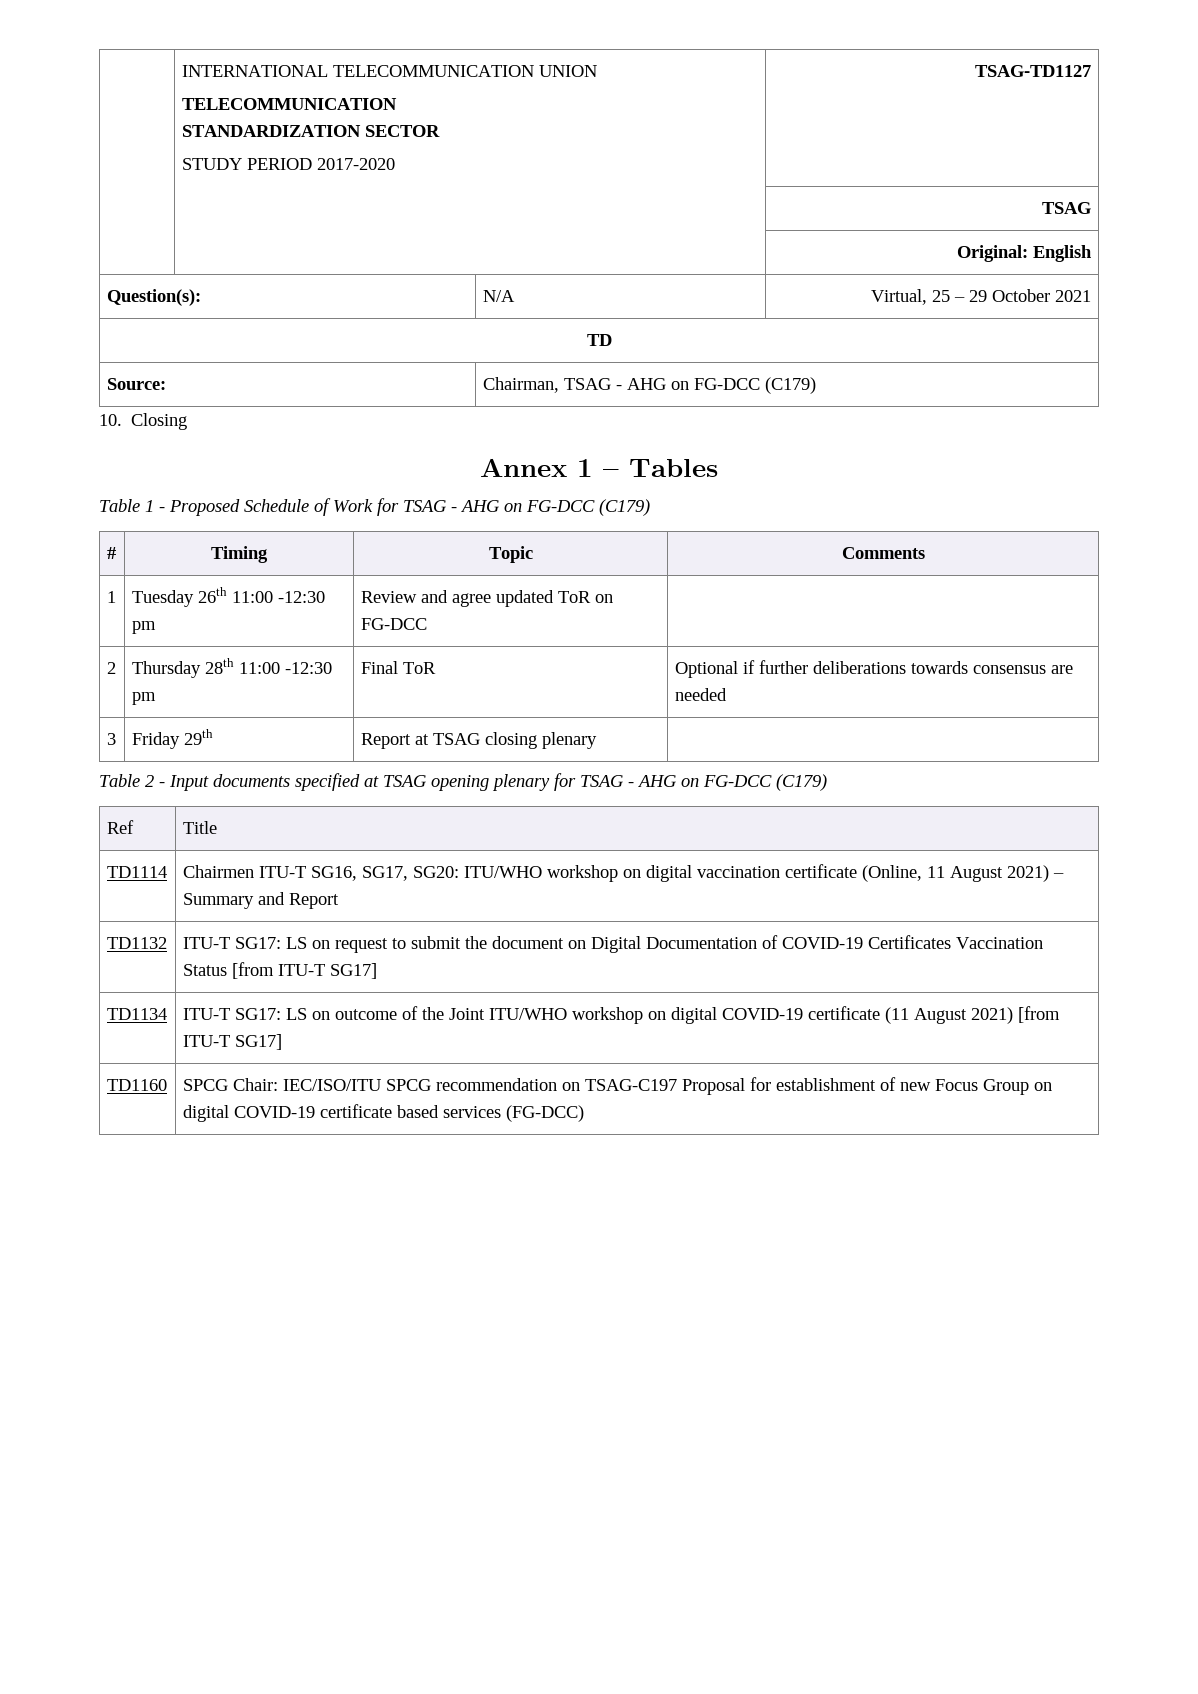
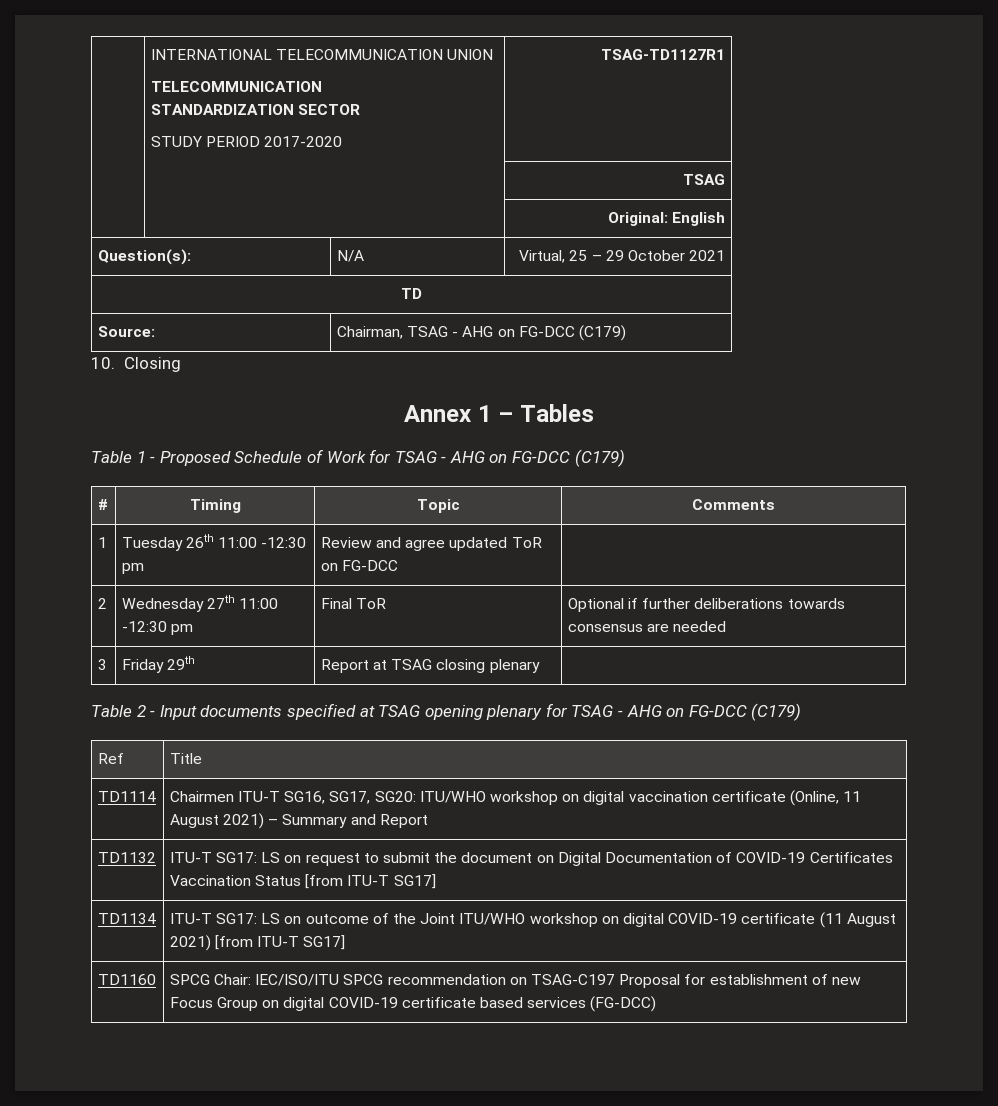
  | INTERNATIONAL TELECOMMUNICATION UNION
  TELECOMMUNICATION
  STANDARDIZATION SECTOR
- STUDY PERIOD 2017-2020 | TSAG-TD1127
+ STUDY PERIOD 2017-2020 | TSAG-TD1127R1
- 2 | Thursday 28th 11:00 -12:30 pm | Final ToR | Optional if further deliberations towards consensus are needed
+ 2 | Wednesday 27th 11:00 -12:30 pm | Final ToR | Optional if further deliberations towards consensus are needed

